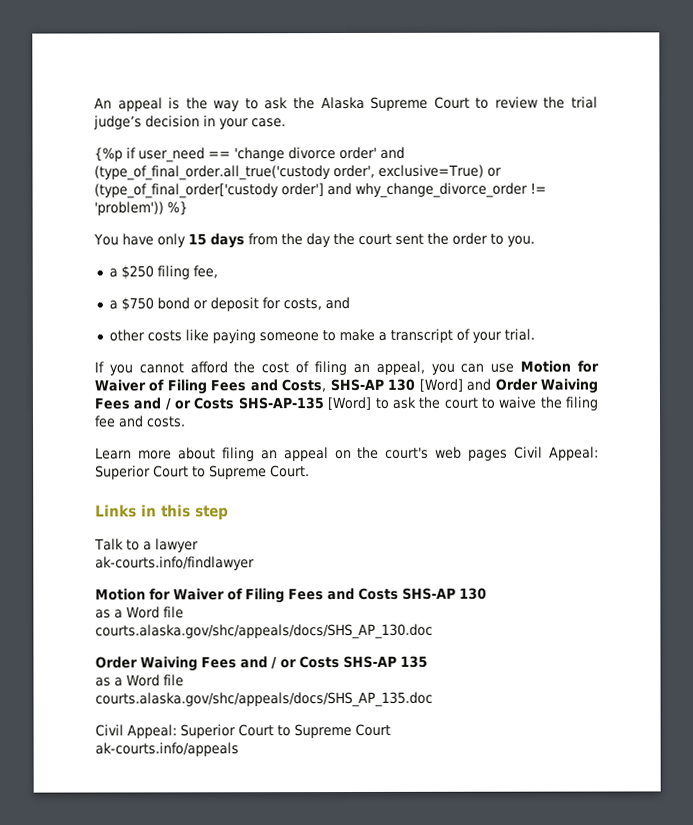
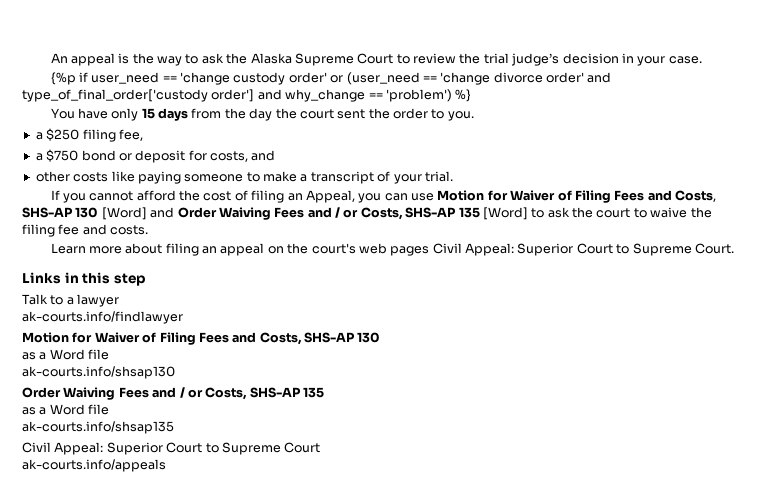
- {%p if user_need == 'change divorce order' and (type_of_final_order.all_true('custody order', exclusive=True) or (type_of_final_order['custody order'] and why_change_divorce_order != 'problem')) %}
+ {%p if user_need == 'change custody order' or (user_need == 'change divorce order' and type_of_final_order['custody order'] and why_change == 'problem') %}
- If you cannot afford the cost of filing an appeal, you can use Motion for Waiver of Filing Fees and Costs, SHS-AP 130 [Word] and Order Waiving Fees and / or Costs SHS-AP-135 [Word] to ask the court to waive the filing fee and costs.
+ If you cannot afford the cost of filing an Appeal, you can use Motion for Waiver of Filing Fees and Costs, SHS-AP 130 [Word] and Order Waiving Fees and / or Costs, SHS-AP 135 [Word] to ask the court to waive the filing fee and costs.
  ak-courts.info/findlawyer
- Motion for Waiver of Filing Fees and Costs SHS-AP 130
+ Motion for Waiver of Filing Fees and Costs, SHS-AP 130
- courts.alaska.gov/shc/appeals/docs/SHS_AP_130.doc
- Order Waiving Fees and / or Costs SHS-AP 135
+ ak-courts.info/shsap130
+ Order Waiving Fees and / or Costs, SHS-AP 135
- courts.alaska.gov/shc/appeals/docs/SHS_AP_135.doc
+ ak-courts.info/shsap135

